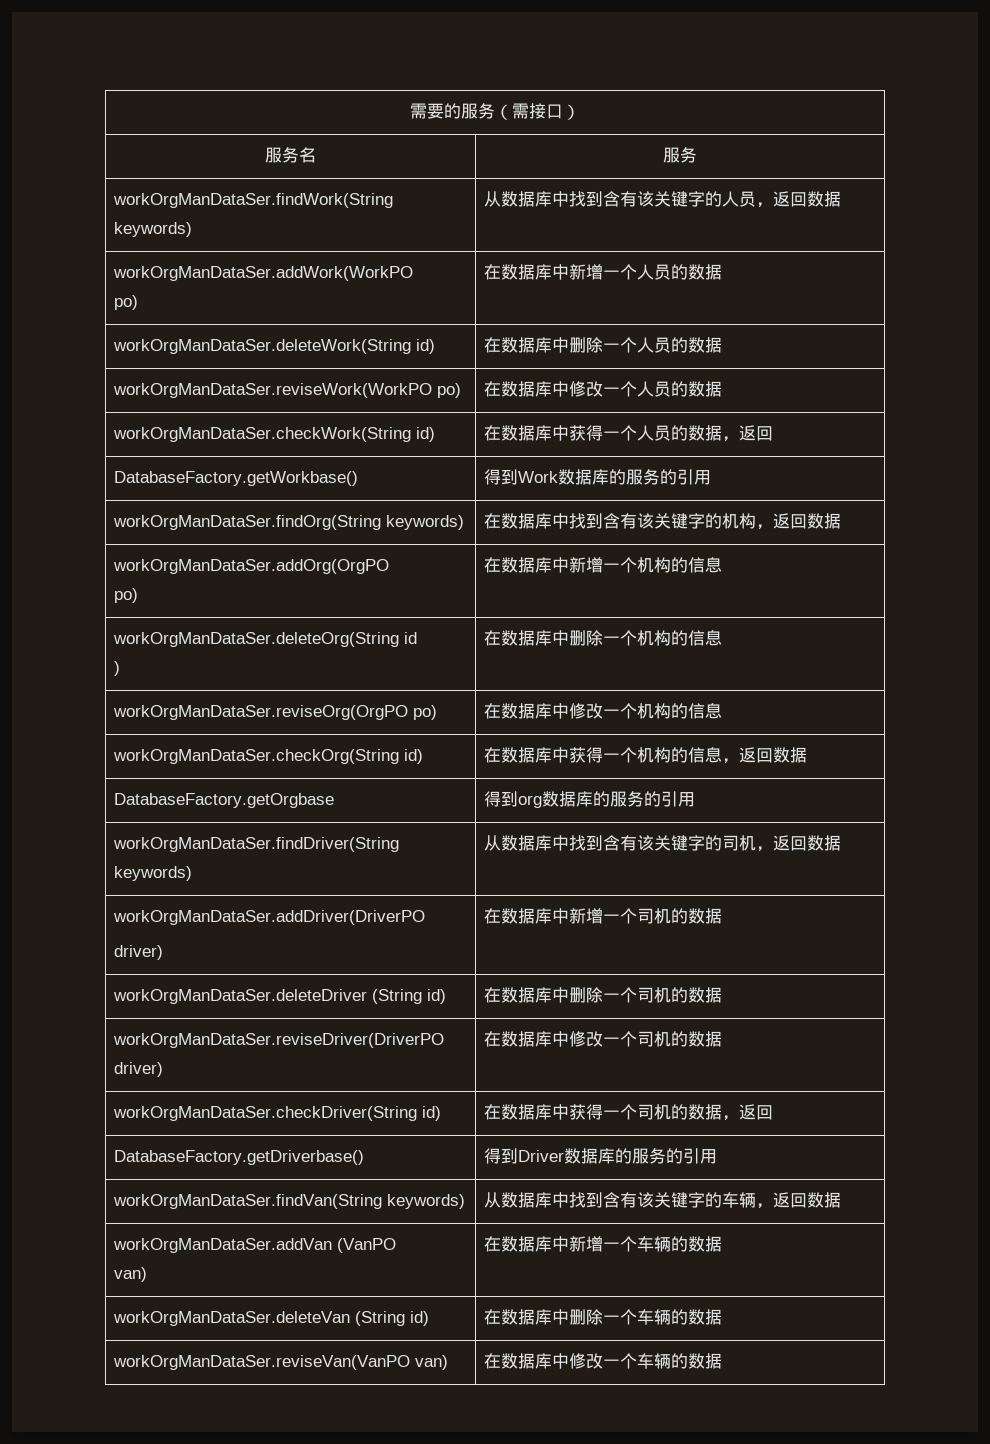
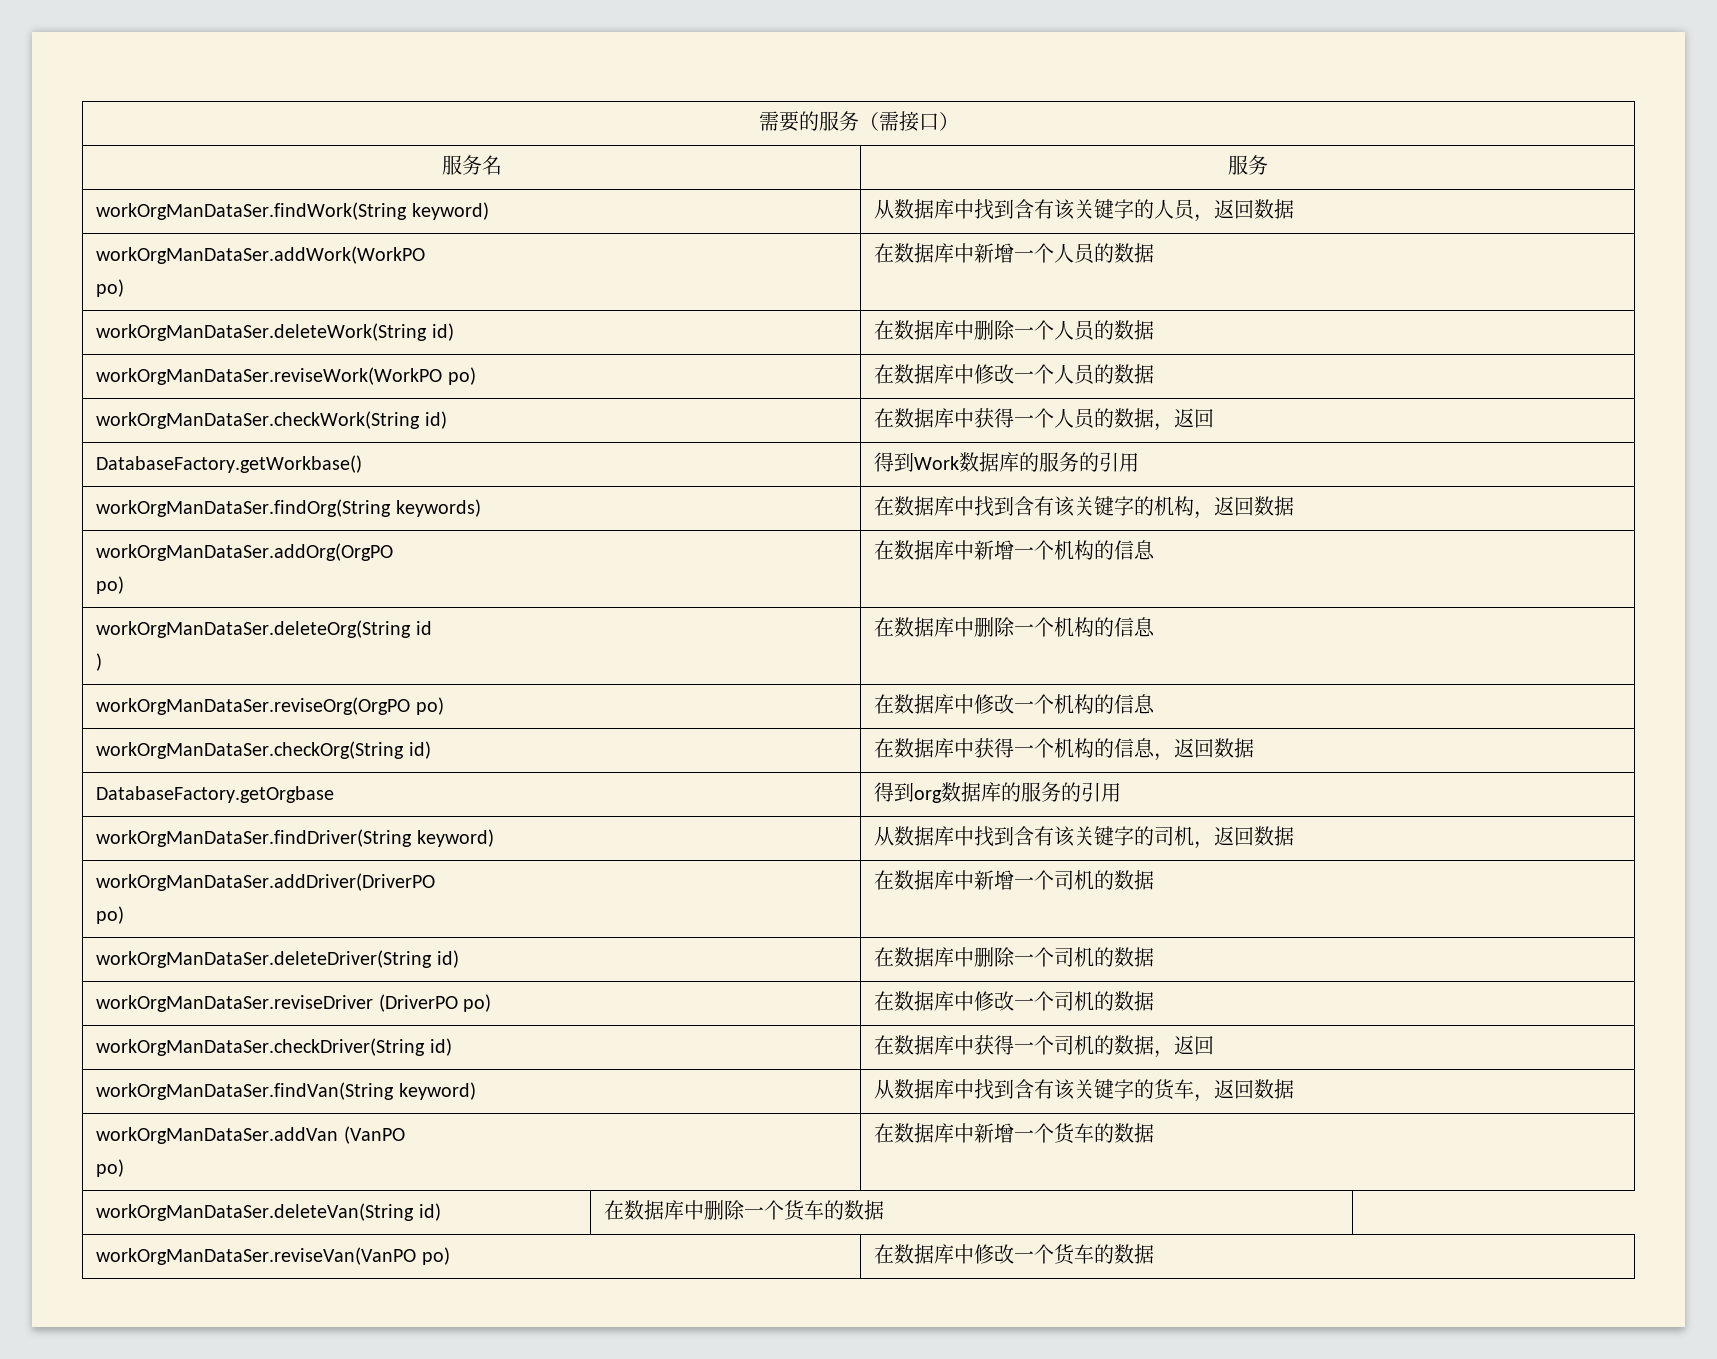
- workOrgManDataSer.findWork(String keywords) | 从数据库中找到含有该关键字的人员，返回数据
+ workOrgManDataSer.findWork(String keyword) | 从数据库中找到含有该关键字的人员，返回数据
- workOrgManDataSer.findDriver(String keywords) | 从数据库中找到含有该关键字的司机，返回数据
+ workOrgManDataSer.findDriver(String keyword) | 从数据库中找到含有该关键字的司机，返回数据
  workOrgManDataSer.addDriver(DriverPO
- driver) | 在数据库中新增一个司机的数据
+ po) | 在数据库中新增一个司机的数据
- workOrgManDataSer.deleteDriver (String id) | 在数据库中删除一个司机的数据
+ workOrgManDataSer.deleteDriver(String id) | 在数据库中删除一个司机的数据
- workOrgManDataSer.reviseDriver(DriverPO driver) | 在数据库中修改一个司机的数据
+ workOrgManDataSer.reviseDriver (DriverPO po) | 在数据库中修改一个司机的数据
- DatabaseFactory.getDriverbase() | 得到Driver数据库的服务的引用
- workOrgManDataSer.findVan(String keywords) | 从数据库中找到含有该关键字的车辆，返回数据
+ workOrgManDataSer.findVan(String keyword) | 从数据库中找到含有该关键字的货车，返回数据
  workOrgManDataSer.addVan (VanPO
- van) | 在数据库中新增一个车辆的数据
- workOrgManDataSer.deleteVan (String id) | 在数据库中删除一个车辆的数据
+ po) | 在数据库中新增一个货车的数据
+ workOrgManDataSer.deleteVan(String id) | 在数据库中删除一个货车的数据
- workOrgManDataSer.reviseVan(VanPO van) | 在数据库中修改一个车辆的数据
+ workOrgManDataSer.reviseVan(VanPO po) | 在数据库中修改一个货车的数据

